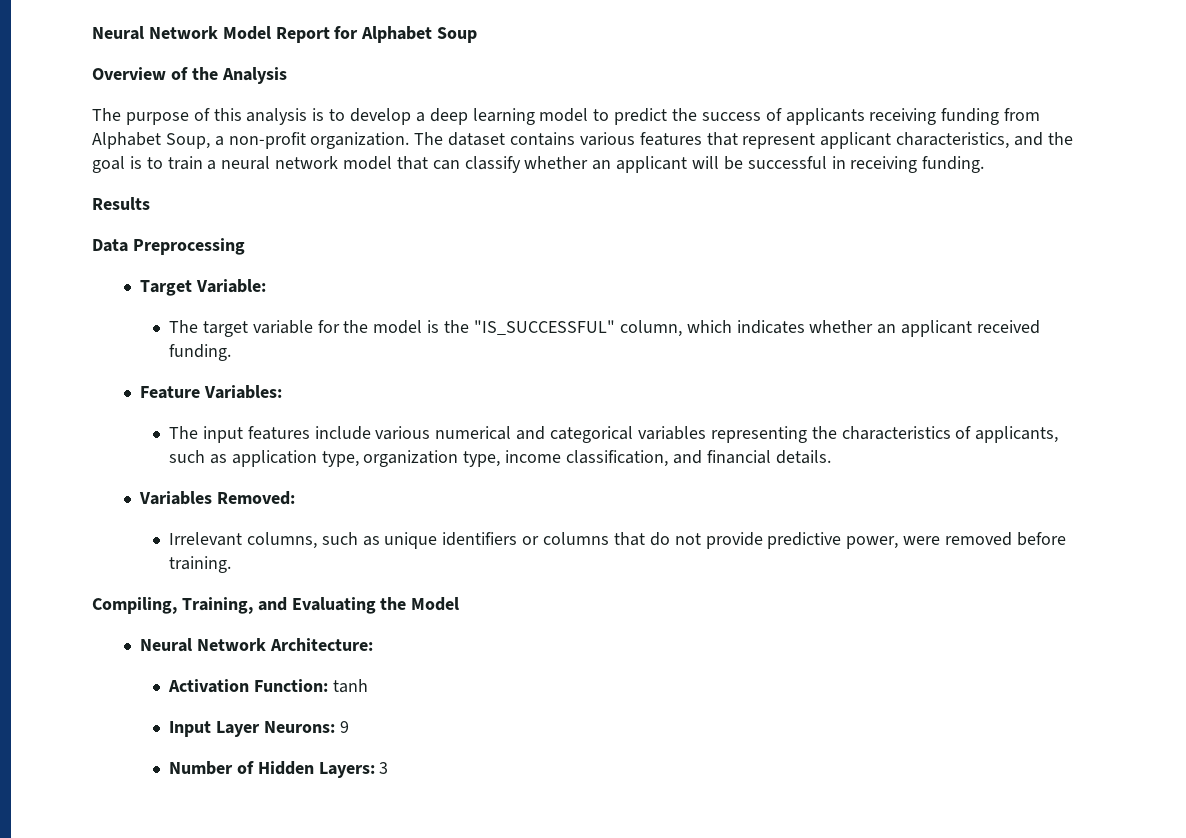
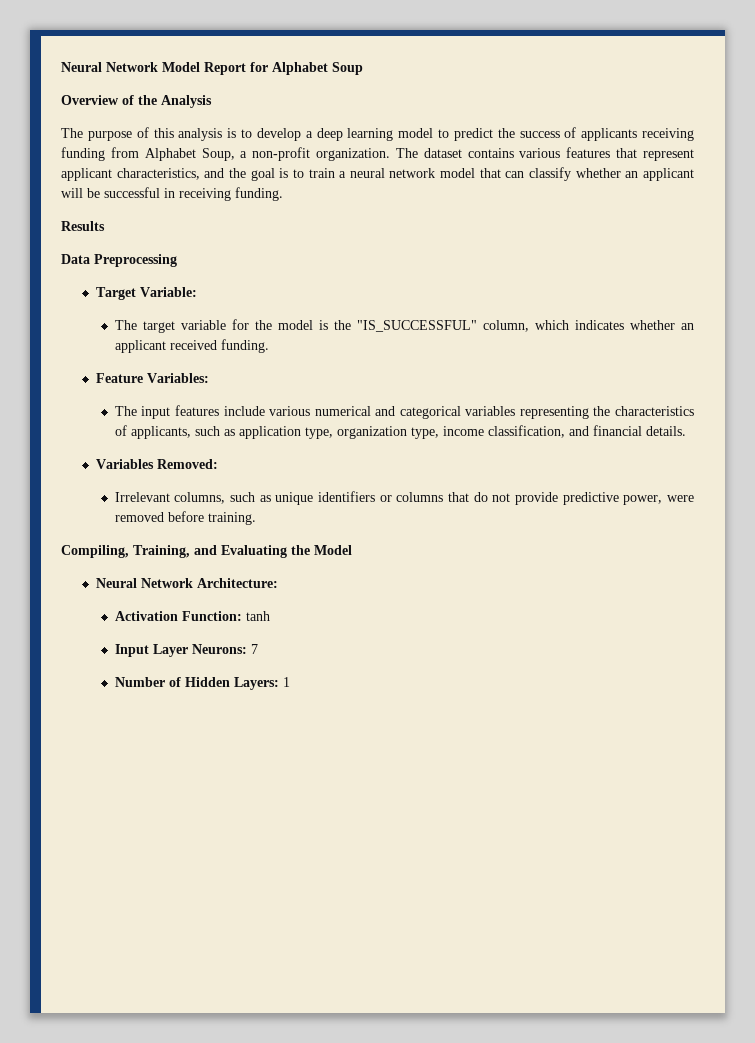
- Input Layer Neurons: 9
+ Input Layer Neurons: 7
- Number of Hidden Layers: 3
+ Number of Hidden Layers: 1

